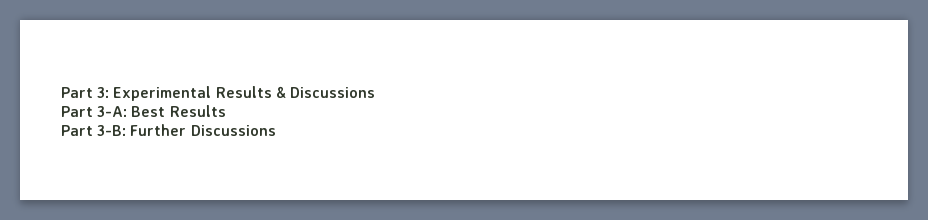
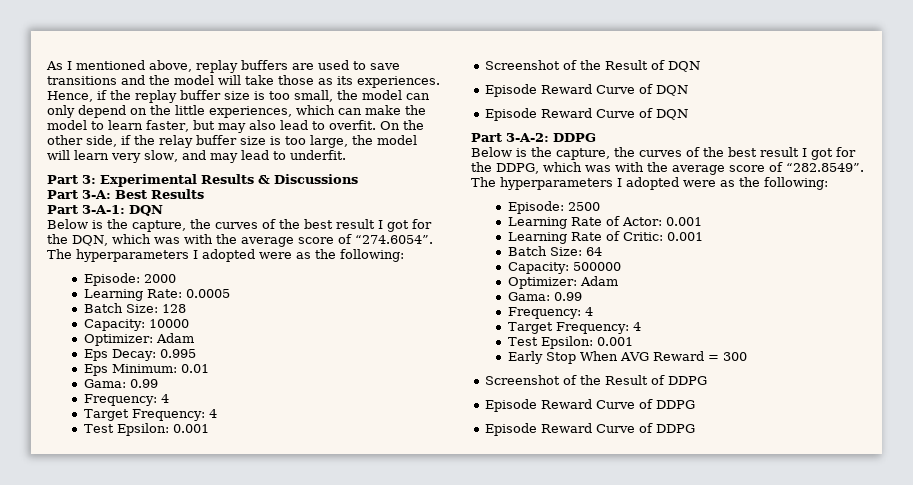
+ As I mentioned above, replay buffers are used to save transitions and the model will take those as its experiences. Hence, if the replay buffer size is too small, the model can only depend on the little experiences, which can make the model to learn faster, but may also lead to overfit. On the other side, if the relay buffer size is too large, the model will learn very slow, and may lead to underfit.
- Part 3-B: Further Discussions
+ Part 3-A-1: DQN
+ Below is the capture, the curves of the best result I got for the DQN, which was with the average score of “274.6054”. The hyperparameters I adopted were as the following:
+ Episode: 2000
+ Learning Rate: 0.0005
+ Batch Size: 128
+ Capacity: 10000
+ Optimizer: Adam
+ Eps Decay: 0.995
+ Eps Minimum: 0.01
+ Gama: 0.99
+ Frequency: 4
+ Target Frequency: 4
+ Test Epsilon: 0.001
+ Screenshot of the Result of DQN
+ Episode Reward Curve of DQN
+ Episode Reward Curve of DQN
+ Part 3-A-2: DDPG
+ Below is the capture, the curves of the best result I got for the DDPG, which was with the average score of “282.8549”. The hyperparameters I adopted were as the following:
+ Episode: 2500
+ Learning Rate of Actor: 0.001
+ Learning Rate of Critic: 0.001
+ Batch Size: 64
+ Capacity: 500000
+ Optimizer: Adam
+ Gama: 0.99
+ Frequency: 4
+ Target Frequency: 4
+ Test Epsilon: 0.001
+ Early Stop When AVG Reward = 300
+ Screenshot of the Result of DDPG
+ Episode Reward Curve of DDPG
+ Episode Reward Curve of DDPG

